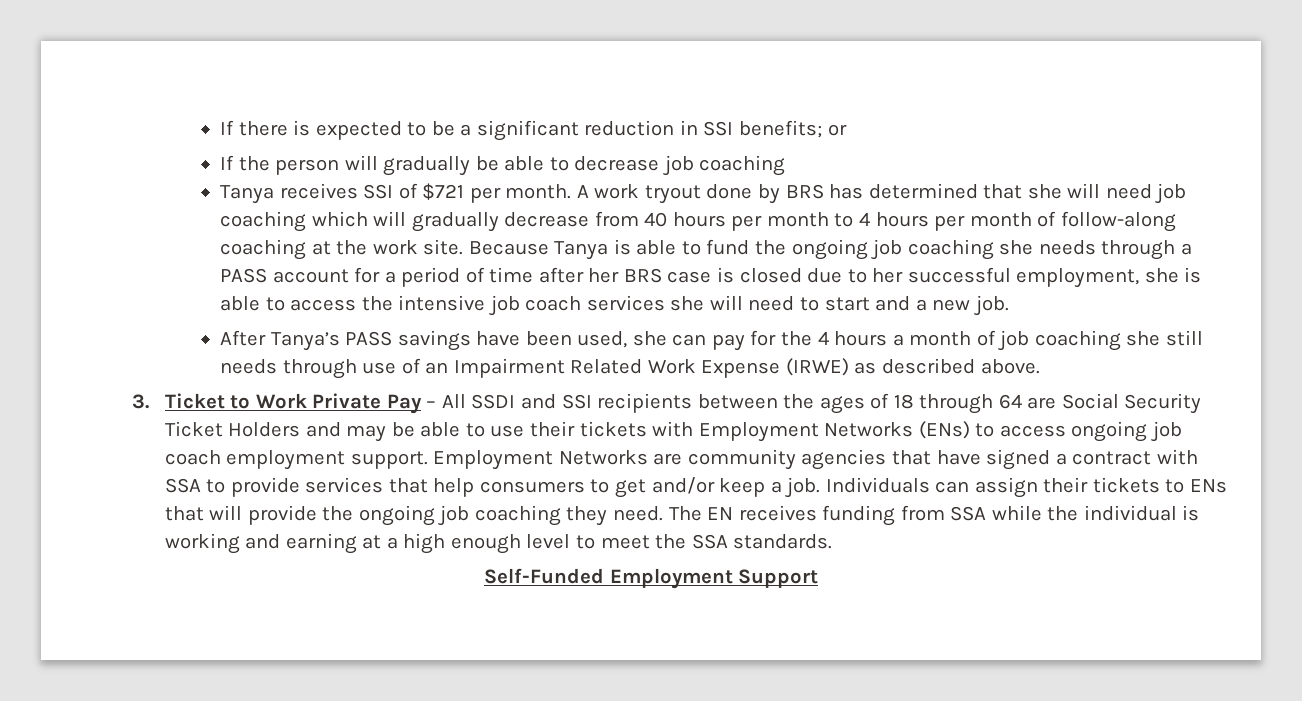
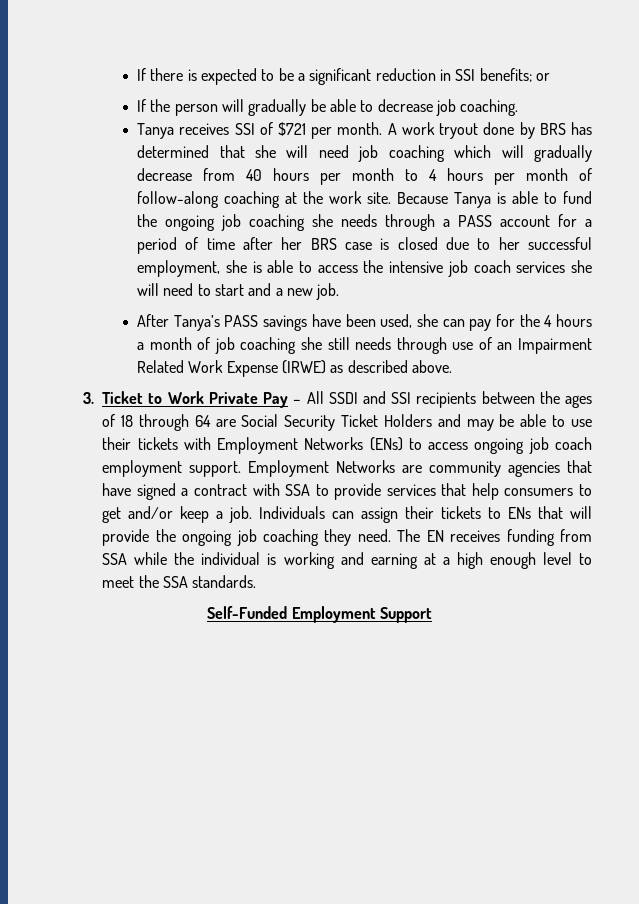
- If the person will gradually be able to decrease job coaching
+ If the person will gradually be able to decrease job coaching.

